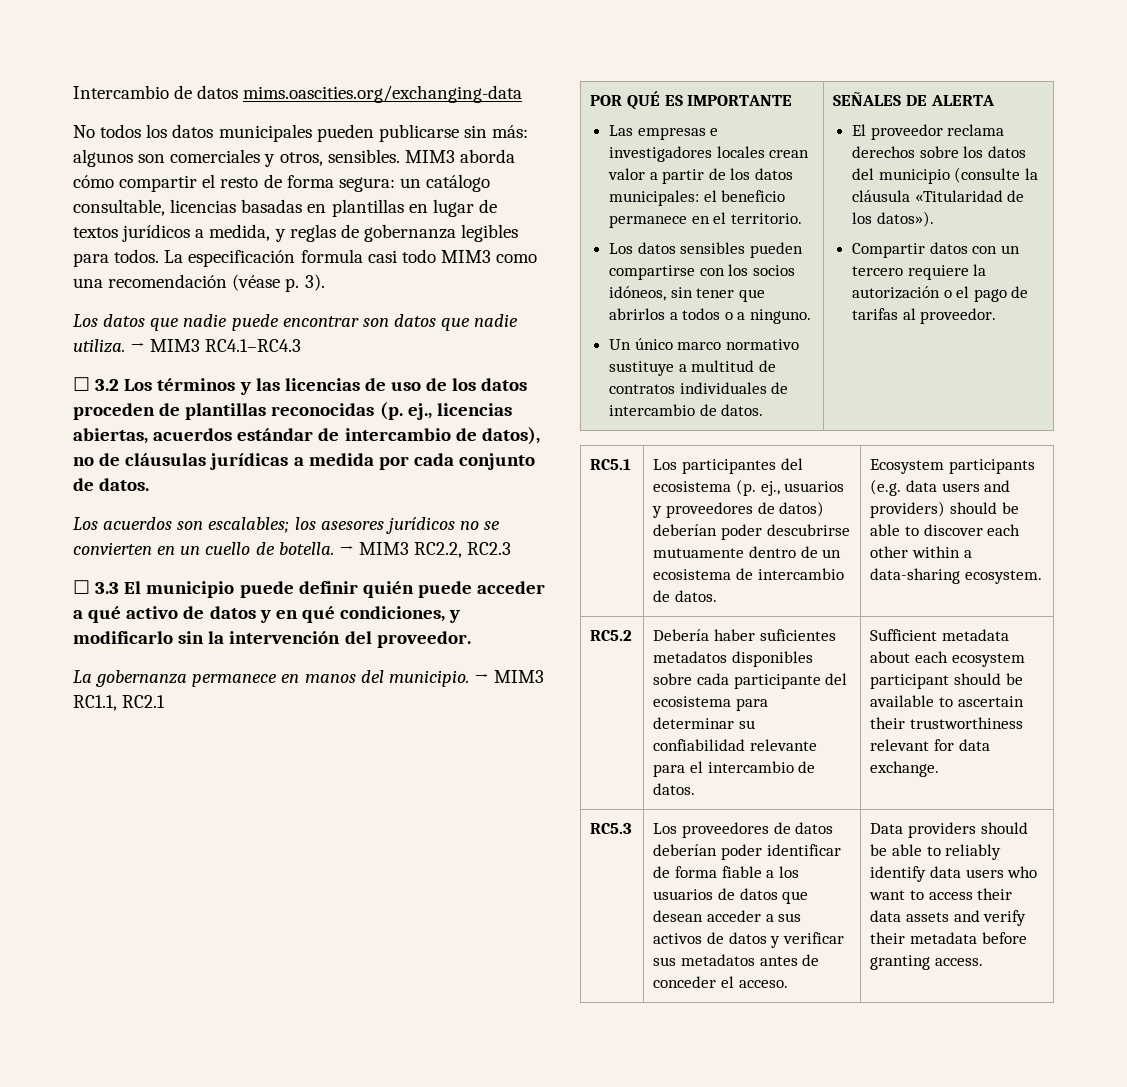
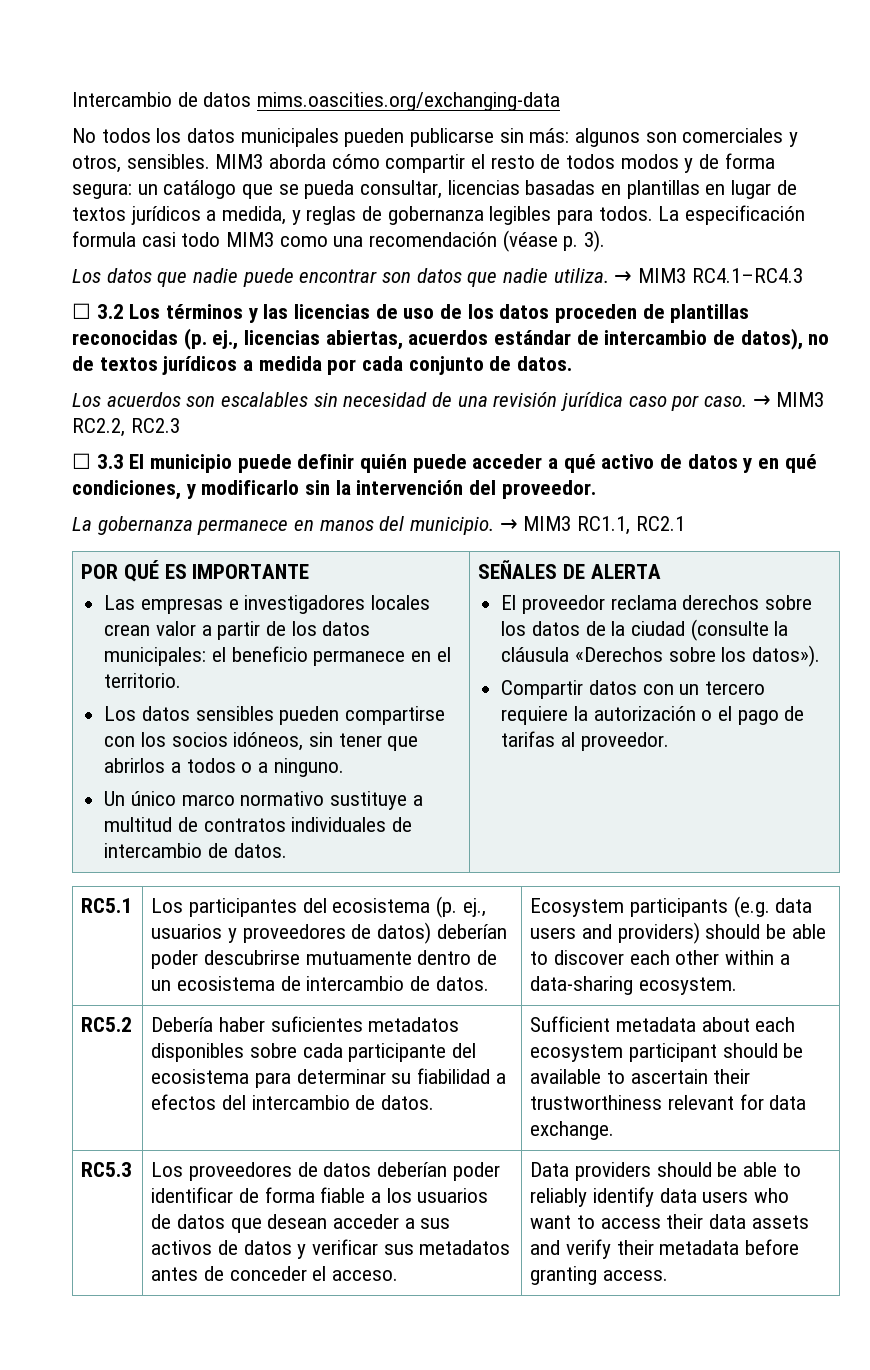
- MIM3 aborda cómo compartir el resto de forma segura: un catálogo consultable, licencias basadas en plantillas en lugar de textos jurídicos a medida, y reglas de gobernanza legibles para todos.
+ MIM3 aborda cómo compartir el resto de todos modos y de forma segura: un catálogo que se pueda consultar, licencias basadas en plantillas en lugar de textos jurídicos a medida, y reglas de gobernanza legibles para todos.
- ☐ 3.2 Los términos y las licencias de uso de los datos proceden de plantillas reconocidas (p. ej., licencias abiertas, acuerdos estándar de intercambio de datos), no de cláusulas jurídicas a medida por cada conjunto de datos.
+ ☐ 3.2 Los términos y las licencias de uso de los datos proceden de plantillas reconocidas (p. ej., licencias abiertas, acuerdos estándar de intercambio de datos), no de textos jurídicos a medida por cada conjunto de datos.
- Los acuerdos son escalables; los asesores jurídicos no se convierten en un cuello de botella.
+ Los acuerdos son escalables sin necesidad de una revisión jurídica caso por caso.
- El proveedor reclama derechos sobre los datos del municipio (consulte la cláusula «Titularidad de los datos»).
+ El proveedor reclama derechos sobre los datos de la ciudad (consulte la cláusula «Derechos sobre los datos»).
- RC5.2 | Debería haber suficientes metadatos disponibles sobre cada participante del ecosistema para determinar su confiabilidad relevante para el intercambio de datos. | Sufficient metadata about each ecosystem participant should be available to ascertain their trustworthiness relevant for data exchange.
+ RC5.2 | Debería haber suficientes metadatos disponibles sobre cada participante del ecosistema para determinar su fiabilidad a efectos del intercambio de datos. | Sufficient metadata about each ecosystem participant should be available to ascertain their trustworthiness relevant for data exchange.

